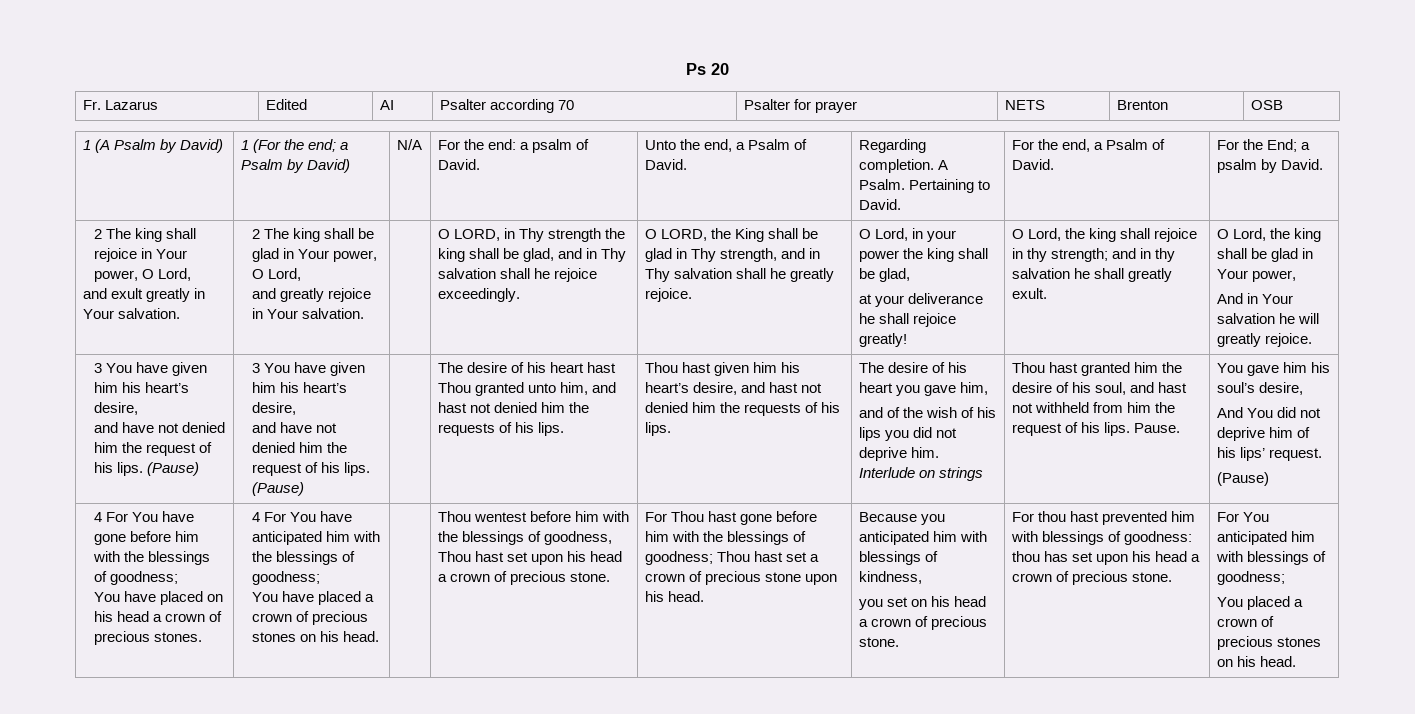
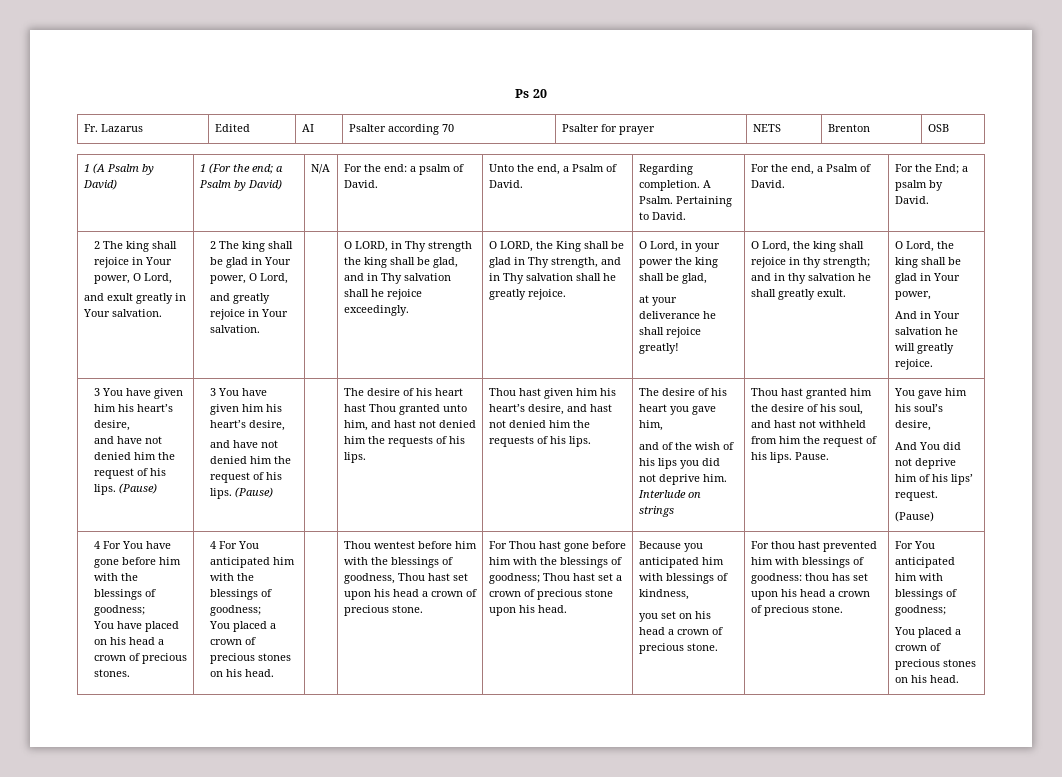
- 4 For You have anticipated him with the blessings of goodness;
- You have placed a crown of precious stones on his head.
+ 4 For You anticipated him with the blessings of goodness;
+ You placed a crown of precious stones on his head.

